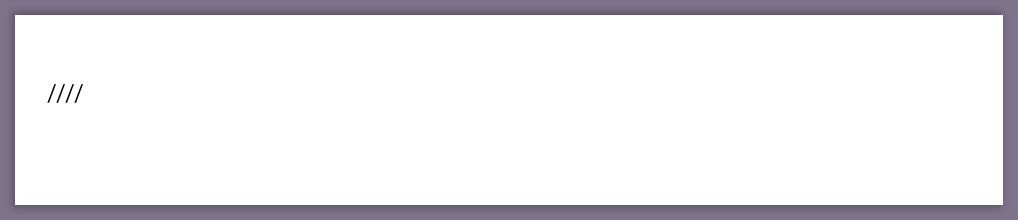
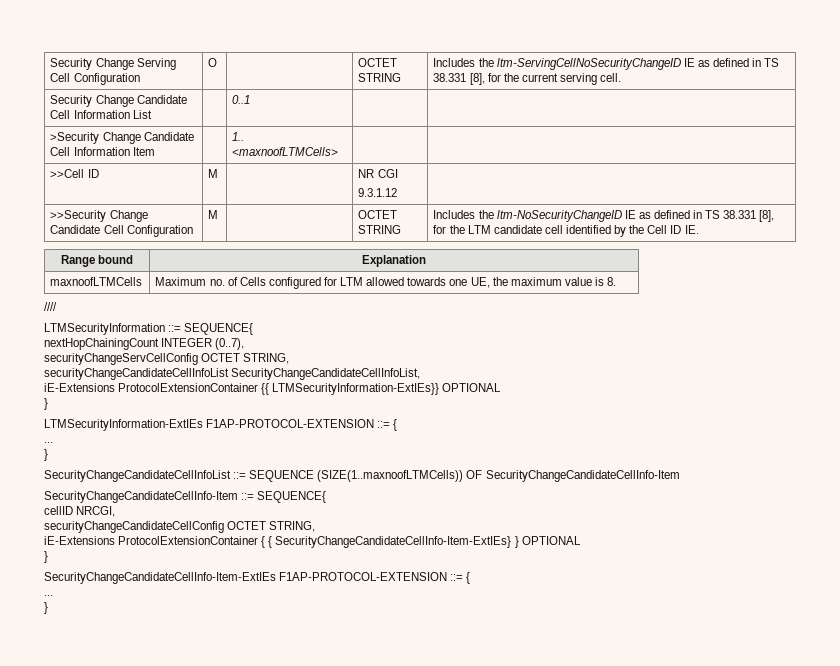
+ Security Change Serving Cell Configuration | O | | OCTET STRING | Includes the ltm-ServingCellNoSecurityChangeID IE as defined in TS 38.331 [8], for the current serving cell.
+ Security Change Candidate Cell Information List | | 0..1 | |
+ >Security Change Candidate Cell Information Item | | 1.. <maxnoofLTMCells> | |
+ >>Cell ID | M | | NR CGI
+ 9.3.1.12 |
+ >>Security Change Candidate Cell Configuration | M | | OCTET STRING | Includes the ltm-NoSecurityChangeID IE as defined in TS 38.331 [8], for the LTM candidate cell identified by the Cell ID IE.
+ Range bound | Explanation
+ maxnoofLTMCells | Maximum no. of Cells configured for LTM allowed towards one UE, the maximum value is 8.
  ////
+ LTMSecurityInformation ::= SEQUENCE{
+ nextHopChainingCount INTEGER (0..7),
+ securityChangeServCellConfig OCTET STRING,
+ securityChangeCandidateCellInfoList SecurityChangeCandidateCellInfoList,
+ iE-Extensions ProtocolExtensionContainer {{ LTMSecurityInformation-ExtIEs}} OPTIONAL
+ }
+ LTMSecurityInformation-ExtIEs F1AP-PROTOCOL-EXTENSION ::= {
+ ...
+ }
+ SecurityChangeCandidateCellInfoList ::= SEQUENCE (SIZE(1..maxnoofLTMCells)) OF SecurityChangeCandidateCellInfo-Item
+ SecurityChangeCandidateCellInfo-Item ::= SEQUENCE{
+ cellID NRCGI,
+ securityChangeCandidateCellConfig OCTET STRING,
+ iE-Extensions ProtocolExtensionContainer { { SecurityChangeCandidateCellInfo-Item-ExtIEs} } OPTIONAL
+ }
+ SecurityChangeCandidateCellInfo-Item-ExtIEs F1AP-PROTOCOL-EXTENSION ::= {
+ ...
+ }

